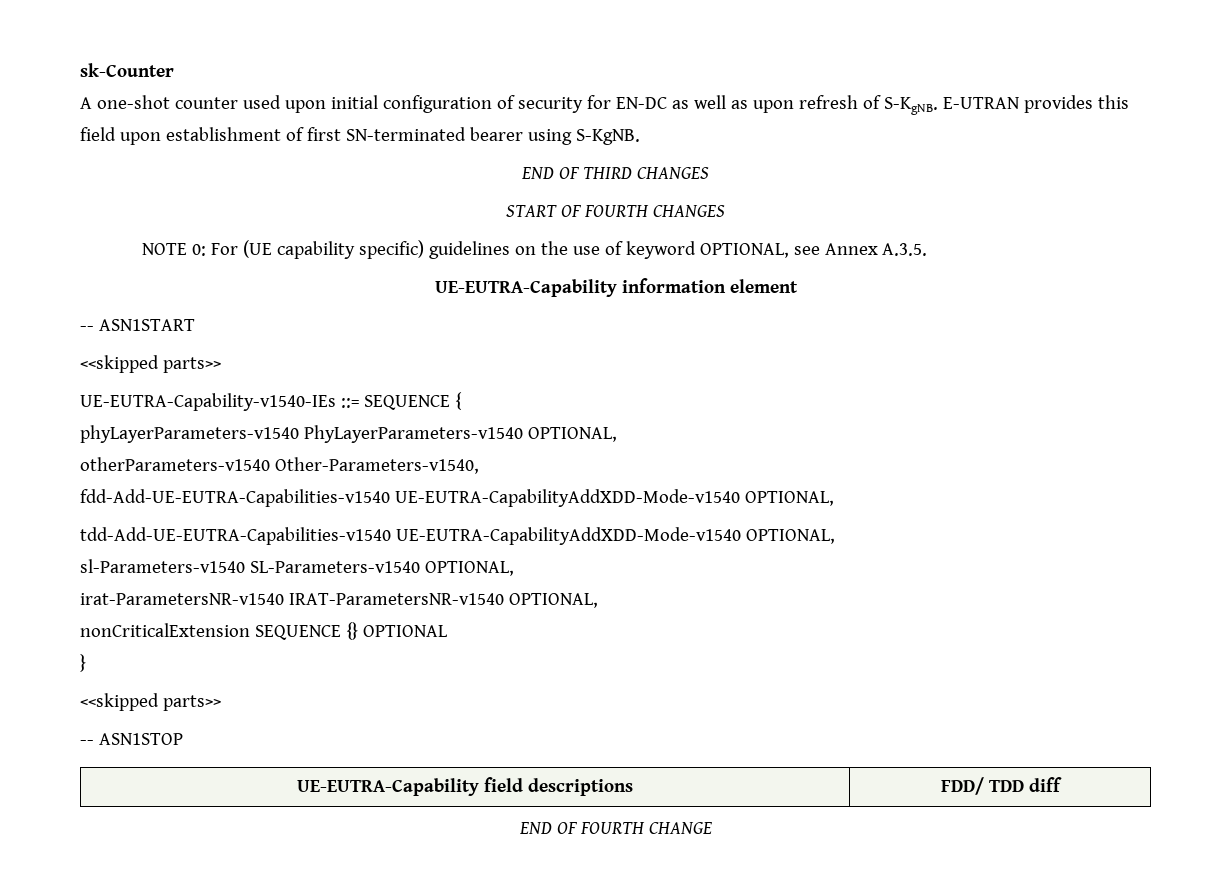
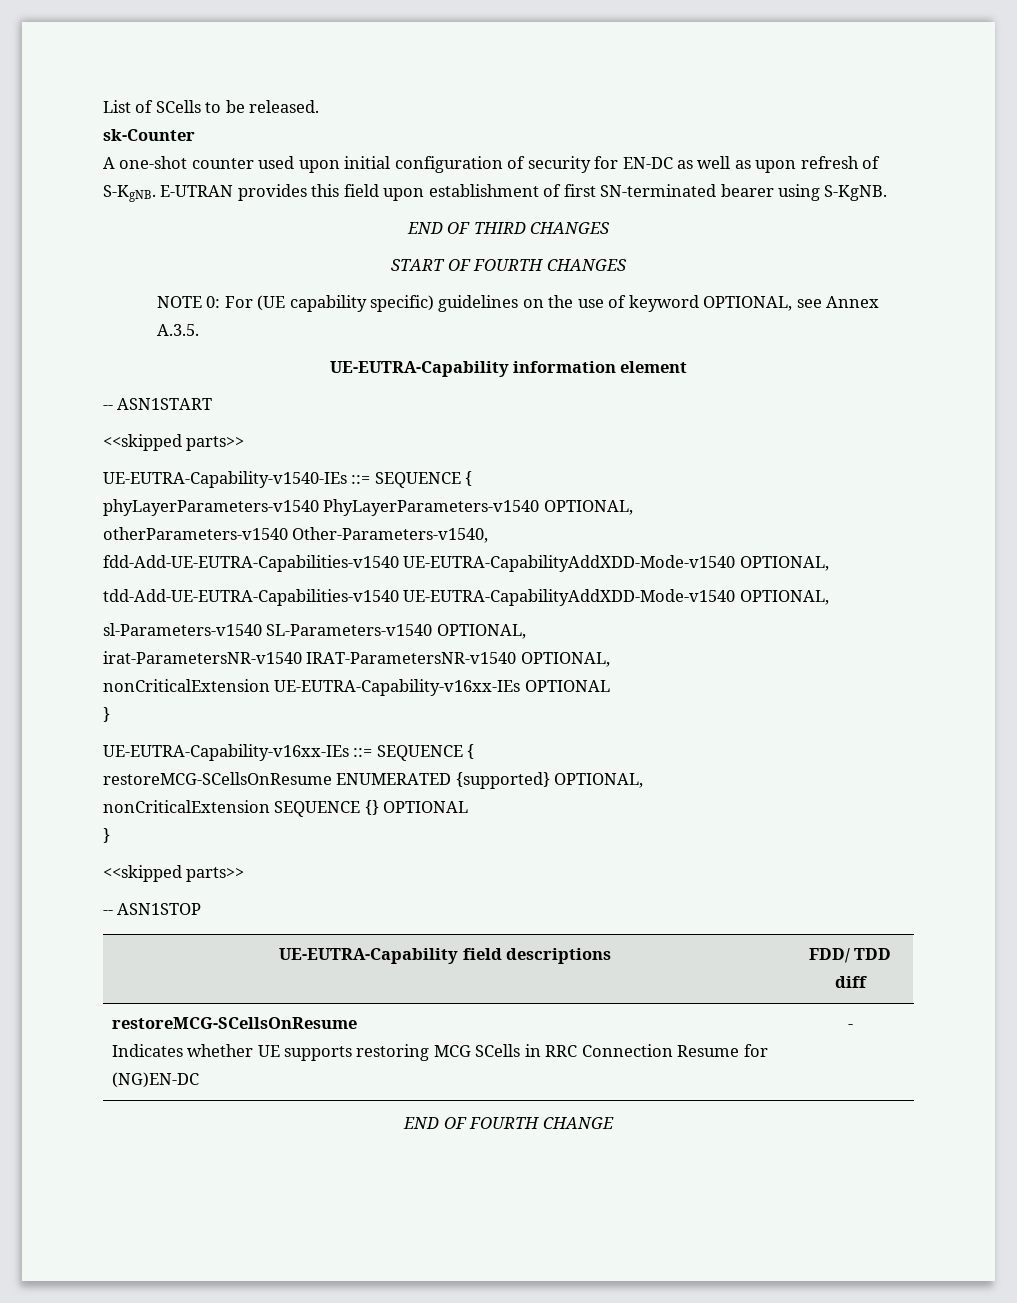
+ List of SCells to be released.
+ nonCriticalExtension UE-EUTRA-Capability-v16xx-IEs OPTIONAL
+ }
+ UE-EUTRA-Capability-v16xx-IEs ::= SEQUENCE {
+ restoreMCG-SCellsOnResume ENUMERATED {supported} OPTIONAL,
  UE-EUTRA-Capability field descriptions | FDD/ TDD diff
+ restoreMCG-SCellsOnResume
+ Indicates whether UE supports restoring MCG SCells in RRC Connection Resume for (NG)EN-DC | -

